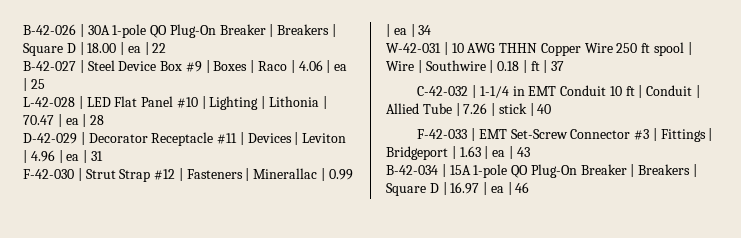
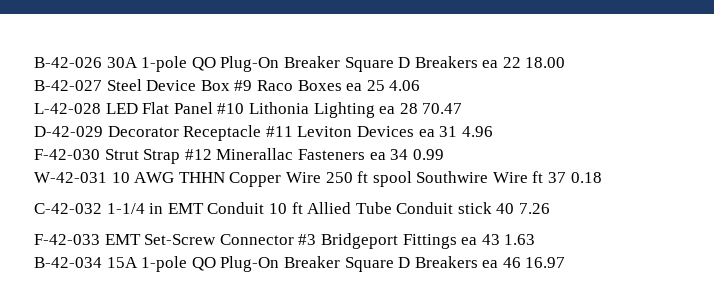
- B-42-026 | 30A 1-pole QO Plug-On Breaker | Breakers | Square D | 18.00 | ea | 22
+ B-42-026 30A 1-pole QO Plug-On Breaker Square D Breakers ea 22 18.00
- B-42-027 | Steel Device Box #9 | Boxes | Raco | 4.06 | ea | 25
+ B-42-027 Steel Device Box #9 Raco Boxes ea 25 4.06
- L-42-028 | LED Flat Panel #10 | Lighting | Lithonia | 70.47 | ea | 28
+ L-42-028 LED Flat Panel #10 Lithonia Lighting ea 28 70.47
- D-42-029 | Decorator Receptacle #11 | Devices | Leviton | 4.96 | ea | 31
+ D-42-029 Decorator Receptacle #11 Leviton Devices ea 31 4.96
- F-42-030 | Strut Strap #12 | Fasteners | Minerallac | 0.99 | ea | 34
+ F-42-030 Strut Strap #12 Minerallac Fasteners ea 34 0.99
- W-42-031 | 10 AWG THHN Copper Wire 250 ft spool | Wire | Southwire | 0.18 | ft | 37
+ W-42-031 10 AWG THHN Copper Wire 250 ft spool Southwire Wire ft 37 0.18
- C-42-032 | 1-1/4 in EMT Conduit 10 ft | Conduit | Allied Tube | 7.26 | stick | 40
+ C-42-032 1-1/4 in EMT Conduit 10 ft Allied Tube Conduit stick 40 7.26
- F-42-033 | EMT Set-Screw Connector #3 | Fittings | Bridgeport | 1.63 | ea | 43
+ F-42-033 EMT Set-Screw Connector #3 Bridgeport Fittings ea 43 1.63
- B-42-034 | 15A 1-pole QO Plug-On Breaker | Breakers | Square D | 16.97 | ea | 46
+ B-42-034 15A 1-pole QO Plug-On Breaker Square D Breakers ea 46 16.97

